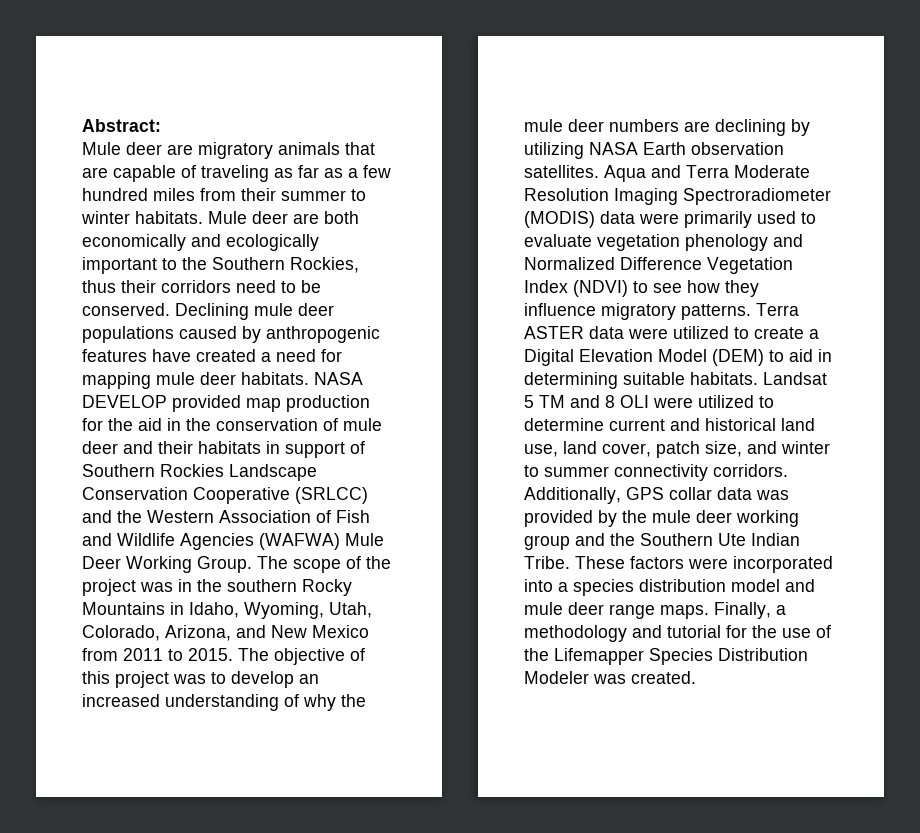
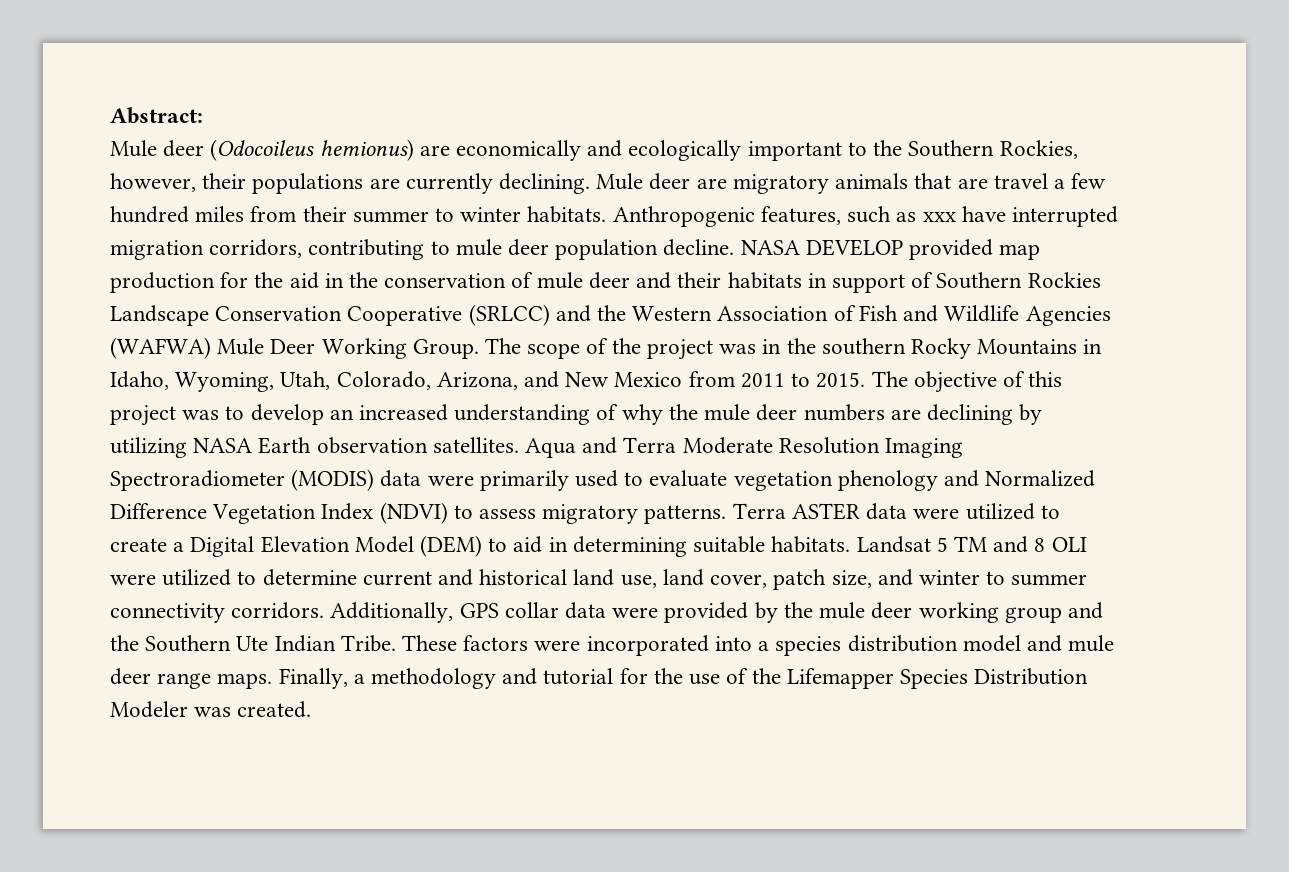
- Mule deer are migratory animals that are capable of traveling as far as a few hundred miles from their summer to winter habitats.
+ Mule deer (Odocoileus hemionus) are economically and ecologically important to the Southern Rockies, however, their populations are currently declining. Mule deer are migratory animals that are travel a few hundred miles from their summer to winter habitats.
- Mule deer are both economically and ecologically important to the Southern Rockies, thus their corridors need to be conserved. Declining mule deer populations caused by anthropogenic features have created a need for mapping mule deer habitats.
+ Anthropogenic features, such as xxx have interrupted migration corridors, contributing to mule deer population decline.
- Aqua and Terra Moderate Resolution Imaging Spectroradiometer (MODIS) data were primarily used to evaluate vegetation phenology and Normalized Difference Vegetation Index (NDVI) to see how they influence migratory patterns.
+ Aqua and Terra Moderate Resolution Imaging Spectroradiometer (MODIS) data were primarily used to evaluate vegetation phenology and Normalized Difference Vegetation Index (NDVI) to assess migratory patterns.
- Additionally, GPS collar data was provided by the mule deer working group and the Southern Ute Indian Tribe.
+ Additionally, GPS collar data were provided by the mule deer working group and the Southern Ute Indian Tribe.

